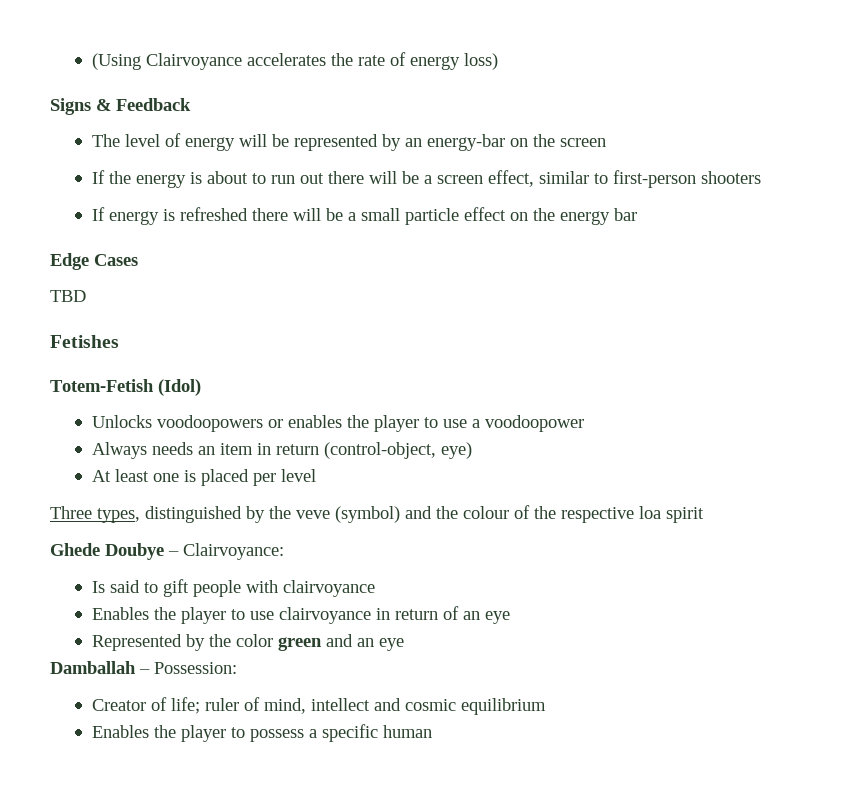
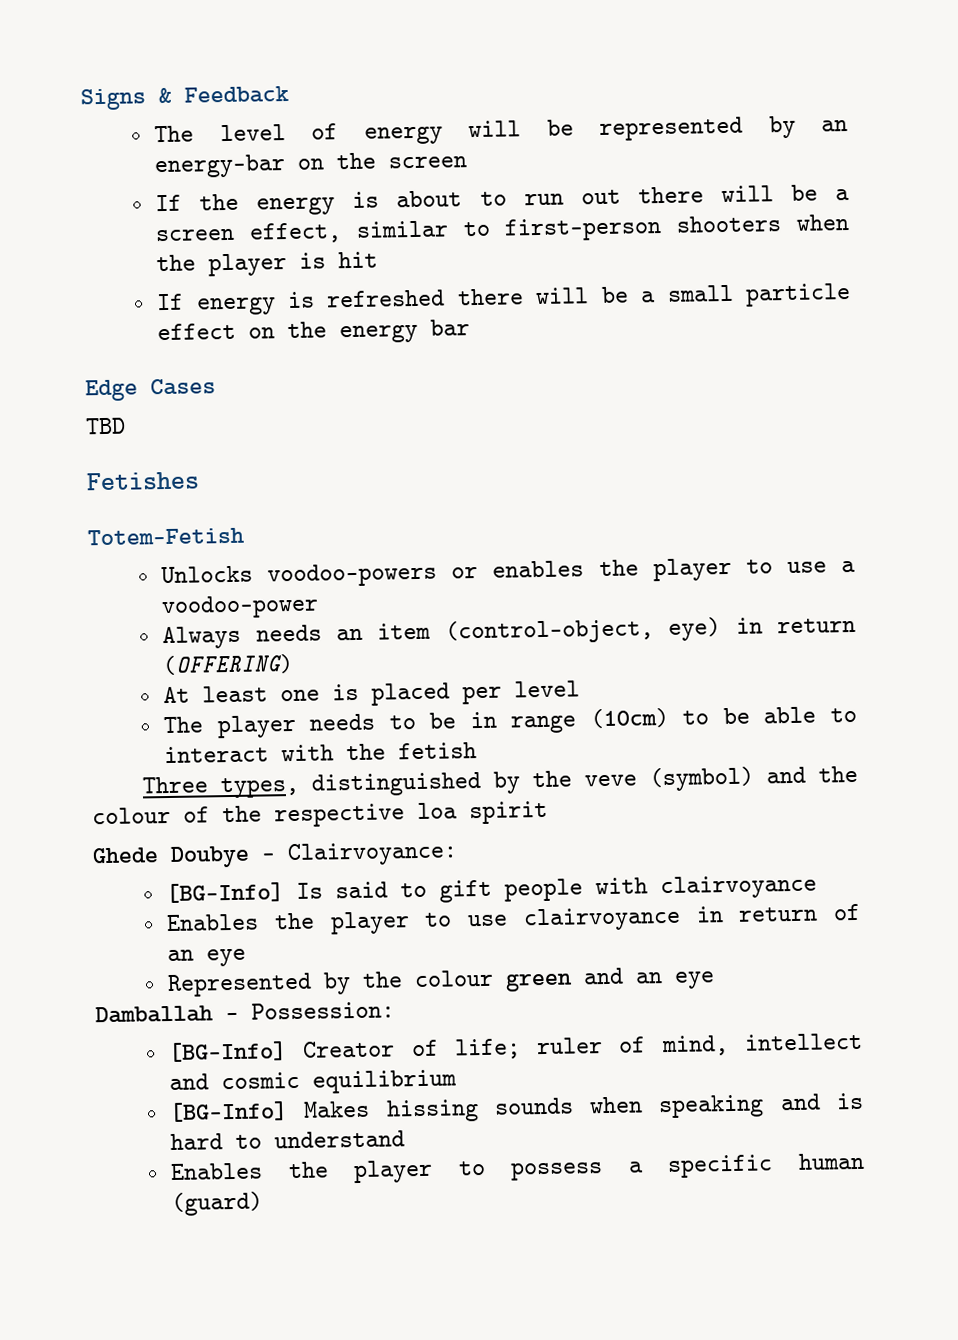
- (Using Clairvoyance accelerates the rate of energy loss)
- If the energy is about to run out there will be a screen effect, similar to first-person shooters
+ If the energy is about to run out there will be a screen effect, similar to first-person shooters when the player is hit
- Totem-Fetish (Idol)
+ Totem-Fetish
- Unlocks voodoopowers or enables the player to use a voodoopower
+ Unlocks voodoo-powers or enables the player to use a voodoo-power
- Always needs an item in return (control-object, eye)
+ Always needs an item (control-object, eye) in return (OFFERING)
+ The player needs to be in range (10cm) to be able to interact with the fetish
- Is said to gift people with clairvoyance
+ [BG-Info] Is said to gift people with clairvoyance
- Represented by the color green and an eye
+ Represented by the colour green and an eye
- Creator of life; ruler of mind, intellect and cosmic equilibrium
+ [BG-Info] Creator of life; ruler of mind, intellect and cosmic equilibrium
+ [BG-Info] Makes hissing sounds when speaking and is hard to understand
- Enables the player to possess a specific human
+ Enables the player to possess a specific human (guard)

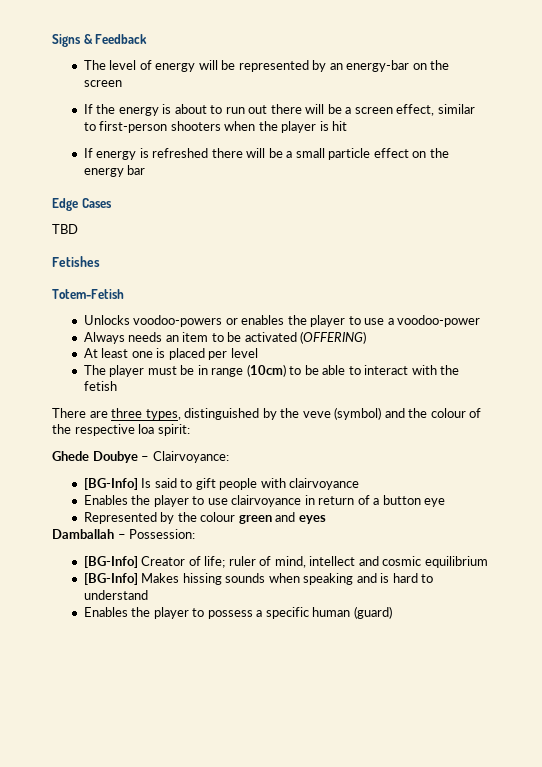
- Always needs an item (control-object, eye) in return (OFFERING)
+ Always needs an item to be activated (OFFERING)
- The player needs to be in range (10cm) to be able to interact with the fetish
+ The player must be in range (10cm) to be able to interact with the fetish
- Three types, distinguished by the veve (symbol) and the colour of the respective loa spirit
+ There are three types, distinguished by the veve (symbol) and the colour of the respective loa spirit:
- Enables the player to use clairvoyance in return of an eye
+ Enables the player to use clairvoyance in return of a button eye
- Represented by the colour green and an eye
+ Represented by the colour green and eyes

